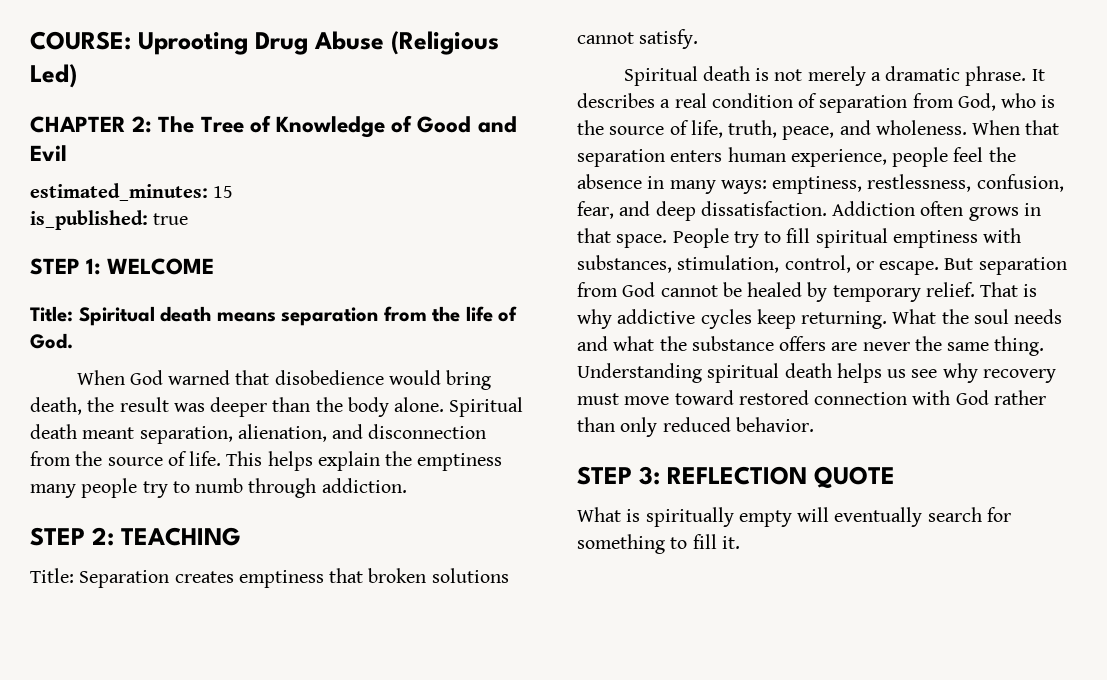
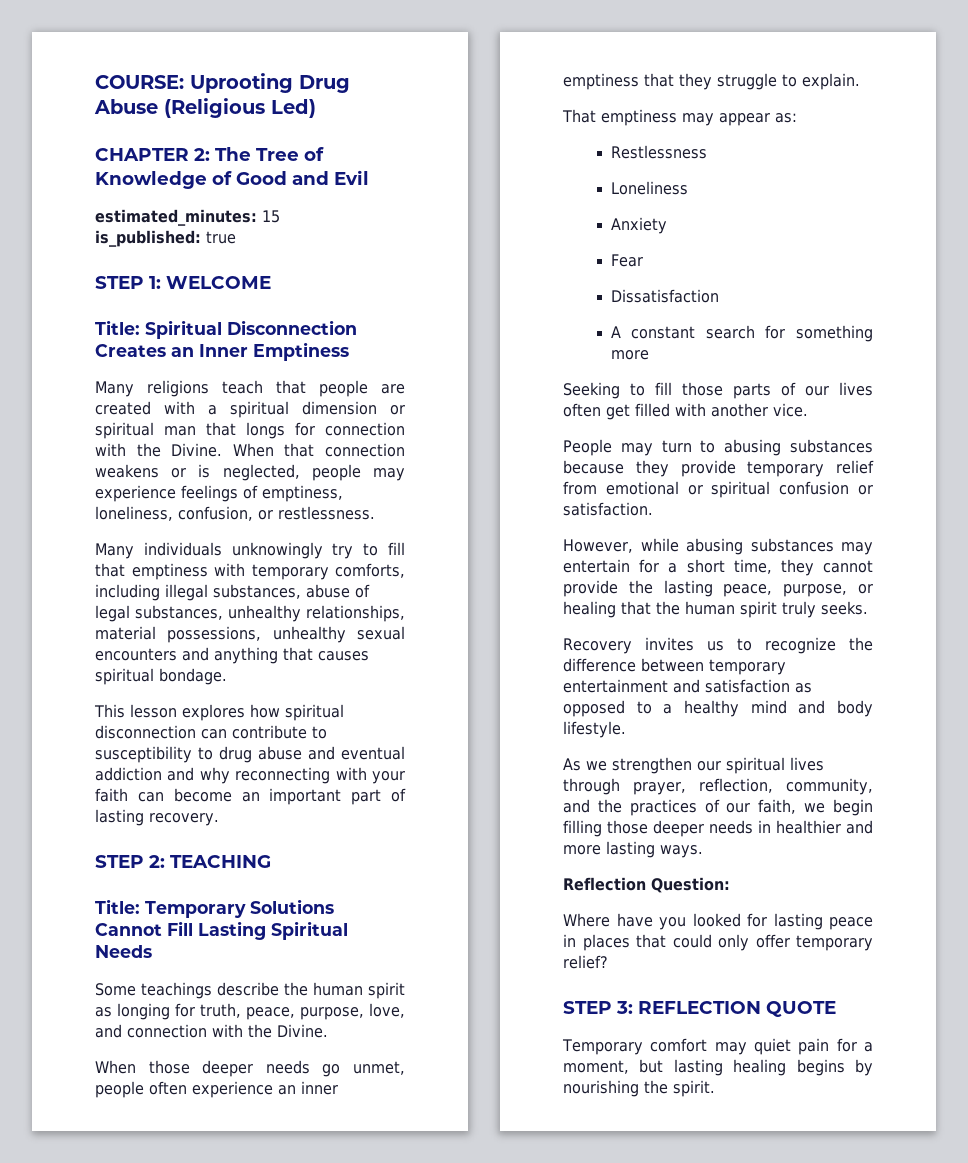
- Title: Spiritual death means separation from the life of God.
- When God warned that disobedience would bring death, the result was deeper than the body alone. Spiritual death meant separation, alienation, and disconnection from the source of life. This helps explain the emptiness many people try to numb through addiction.
+ Title: Spiritual Disconnection Creates an Inner Emptiness
+ Many religions teach that people are created with a spiritual dimension or spiritual man that longs for connection with the Divine. When that connection weakens or is neglected, people may experience feelings of emptiness, loneliness, confusion, or restlessness.
+ Many individuals unknowingly try to fill that emptiness with temporary comforts, including illegal substances, abuse of legal substances, unhealthy relationships, material possessions, unhealthy sexual encounters and anything that causes spiritual bondage.
+ This lesson explores how spiritual disconnection can contribute to susceptibility to drug abuse and eventual addiction and why reconnecting with your faith can become an important part of lasting recovery.
  STEP 2: TEACHING
- Title: Separation creates emptiness that broken solutions cannot satisfy.
- Spiritual death is not merely a dramatic phrase. It describes a real condition of separation from God, who is the source of life, truth, peace, and wholeness. When that separation enters human experience, people feel the absence in many ways: emptiness, restlessness, confusion, fear, and deep dissatisfaction. Addiction often grows in that space. People try to fill spiritual emptiness with substances, stimulation, control, or escape. But separation from God cannot be healed by temporary relief. That is why addictive cycles keep returning. What the soul needs and what the substance offers are never the same thing. Understanding spiritual death helps us see why recovery must move toward restored connection with God rather than only reduced behavior.
+ Title: Temporary Solutions Cannot Fill Lasting Spiritual Needs
+ Some teachings describe the human spirit as longing for truth, peace, purpose, love, and connection with the Divine.
+ When those deeper needs go unmet, people often experience an inner emptiness that they struggle to explain.
+ That emptiness may appear as:
+ Restlessness
+ Loneliness
+ Anxiety
+ Fear
+ Dissatisfaction
+ A constant search for something more
+ Seeking to fill those parts of our lives often get filled with another vice.
+ People may turn to abusing substances because they provide temporary relief from emotional or spiritual confusion or satisfaction.
+ However, while abusing substances may entertain for a short time, they cannot provide the lasting peace, purpose, or healing that the human spirit truly seeks.
+ Recovery invites us to recognize the difference between temporary entertainment and satisfaction as opposed to a healthy mind and body lifestyle.
+ As we strengthen our spiritual lives through prayer, reflection, community, and the practices of our faith, we begin filling those deeper needs in healthier and more lasting ways.
+ Reflection Question:
+ Where have you looked for lasting peace in places that could only offer temporary relief?
  STEP 3: REFLECTION QUOTE
- What is spiritually empty will eventually search for something to fill it.
+ Temporary comfort may quiet pain for a moment, but lasting healing begins by nourishing the spirit.

